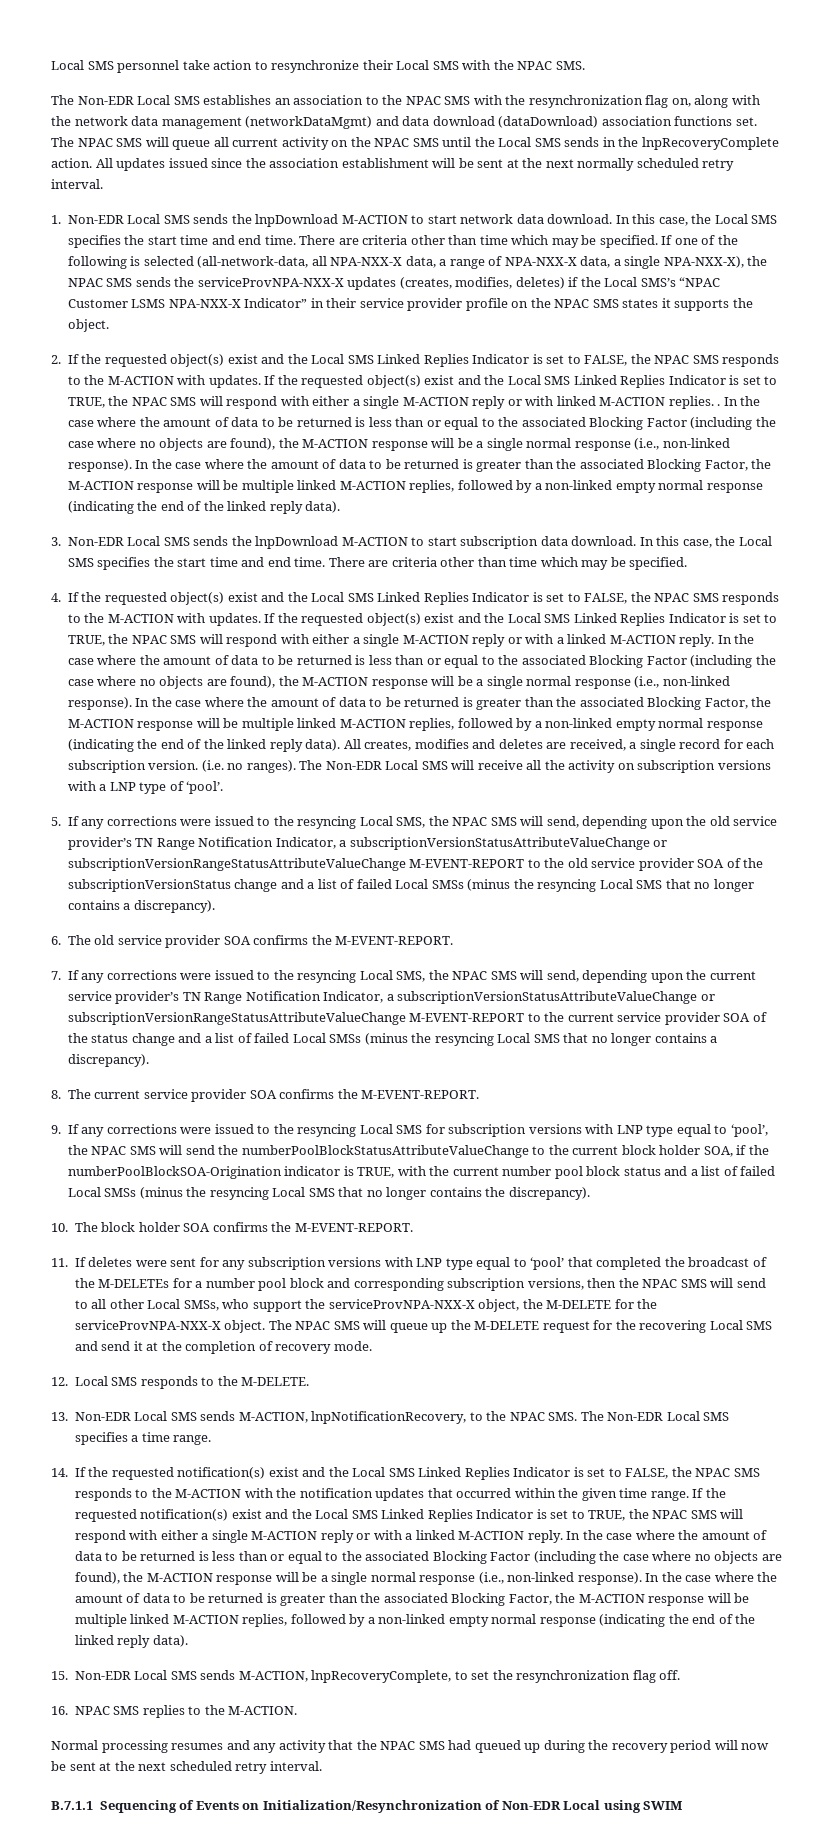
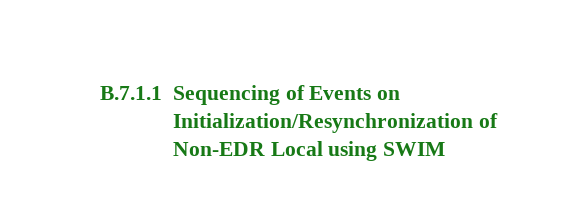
- Local SMS personnel take action to resynchronize their Local SMS with the NPAC SMS.
- The Non-EDR Local SMS establishes an association to the NPAC SMS with the resynchronization flag on, along with the network data management (networkDataMgmt) and data download (dataDownload) association functions set. The NPAC SMS will queue all current activity on the NPAC SMS until the Local SMS sends in the lnpRecoveryComplete action. All updates issued since the association establishment will be sent at the next normally scheduled retry interval.
- 1. Non-EDR Local SMS sends the lnpDownload M-ACTION to start network data download. In this case, the Local SMS specifies the start time and end time. There are criteria other than time which may be specified. If one of the following is selected (all-network-data, all NPA-NXX-X data, a range of NPA-NXX-X data, a single NPA-NXX-X), the NPAC SMS sends the serviceProvNPA-NXX-X updates (creates, modifies, deletes) if the Local SMS’s “NPAC Customer LSMS NPA-NXX-X Indicator” in their service provider profile on the NPAC SMS states it supports the object.
- 2. If the requested object(s) exist and the Local SMS Linked Replies Indicator is set to FALSE, the NPAC SMS responds to the M-ACTION with updates. If the requested object(s) exist and the Local SMS Linked Replies Indicator is set to TRUE, the NPAC SMS will respond with either a single M-ACTION reply or with linked M-ACTION replies. . In the case where the amount of data to be returned is less than or equal to the associated Blocking Factor (including the case where no objects are found), the M-ACTION response will be a single normal response (i.e., non-linked response). In the case where the amount of data to be returned is greater than the associated Blocking Factor, the M-ACTION response will be multiple linked M-ACTION replies, followed by a non-linked empty normal response (indicating the end of the linked reply data).
- 3. Non-EDR Local SMS sends the lnpDownload M-ACTION to start subscription data download. In this case, the Local SMS specifies the start time and end time. There are criteria other than time which may be specified.
- 4. If the requested object(s) exist and the Local SMS Linked Replies Indicator is set to FALSE, the NPAC SMS responds to the M-ACTION with updates. If the requested object(s) exist and the Local SMS Linked Replies Indicator is set to TRUE, the NPAC SMS will respond with either a single M-ACTION reply or with a linked M-ACTION reply. In the case where the amount of data to be returned is less than or equal to the associated Blocking Factor (including the case where no objects are found), the M-ACTION response will be a single normal response (i.e., non-linked response). In the case where the amount of data to be returned is greater than the associated Blocking Factor, the M-ACTION response will be multiple linked M-ACTION replies, followed by a non-linked empty normal response (indicating the end of the linked reply data). All creates, modifies and deletes are received, a single record for each subscription version. (i.e. no ranges). The Non-EDR Local SMS will receive all the activity on subscription versions with a LNP type of ‘pool’.
- 5. If any corrections were issued to the resyncing Local SMS, the NPAC SMS will send, depending upon the old service provider’s TN Range Notification Indicator, a subscriptionVersionStatusAttributeValueChange or subscriptionVersionRangeStatusAttributeValueChange M-EVENT-REPORT to the old service provider SOA of the subscriptionVersionStatus change and a list of failed Local SMSs (minus the resyncing Local SMS that no longer contains a discrepancy).
- 6. The old service provider SOA confirms the M-EVENT-REPORT.
- 7. If any corrections were issued to the resyncing Local SMS, the NPAC SMS will send, depending upon the current service provider’s TN Range Notification Indicator, a subscriptionVersionStatusAttributeValueChange or subscriptionVersionRangeStatusAttributeValueChange M-EVENT-REPORT to the current service provider SOA of the status change and a list of failed Local SMSs (minus the resyncing Local SMS that no longer contains a discrepancy).
- 8. The current service provider SOA confirms the M-EVENT-REPORT.
- 9. If any corrections were issued to the resyncing Local SMS for subscription versions with LNP type equal to ‘pool’, the NPAC SMS will send the numberPoolBlockStatusAttributeValueChange to the current block holder SOA, if the numberPoolBlockSOA-Origination indicator is TRUE, with the current number pool block status and a list of failed Local SMSs (minus the resyncing Local SMS that no longer contains the discrepancy).
- 10. The block holder SOA confirms the M-EVENT-REPORT.
- 11. If deletes were sent for any subscription versions with LNP type equal to ‘pool’ that completed the broadcast of the M-DELETEs for a number pool block and corresponding subscription versions, then the NPAC SMS will send to all other Local SMSs, who support the serviceProvNPA-NXX-X object, the M-DELETE for the serviceProvNPA-NXX-X object. The NPAC SMS will queue up the M-DELETE request for the recovering Local SMS and send it at the completion of recovery mode.
- 12. Local SMS responds to the M-DELETE.
- 13. Non-EDR Local SMS sends M-ACTION, lnpNotificationRecovery, to the NPAC SMS. The Non-EDR Local SMS specifies a time range.
- 14. If the requested notification(s) exist and the Local SMS Linked Replies Indicator is set to FALSE, the NPAC SMS responds to the M-ACTION with the notification updates that occurred within the given time range. If the requested notification(s) exist and the Local SMS Linked Replies Indicator is set to TRUE, the NPAC SMS will respond with either a single M-ACTION reply or with a linked M-ACTION reply. In the case where the amount of data to be returned is less than or equal to the associated Blocking Factor (including the case where no objects are found), the M-ACTION response will be a single normal response (i.e., non-linked response). In the case where the amount of data to be returned is greater than the associated Blocking Factor, the M-ACTION response will be multiple linked M-ACTION replies, followed by a non-linked empty normal response (indicating the end of the linked reply data).
- 15. Non-EDR Local SMS sends M-ACTION, lnpRecoveryComplete, to set the resynchronization flag off.
- 16. NPAC SMS replies to the M-ACTION.
- Normal processing resumes and any activity that the NPAC SMS had queued up during the recovery period will now be sent at the next scheduled retry interval.

